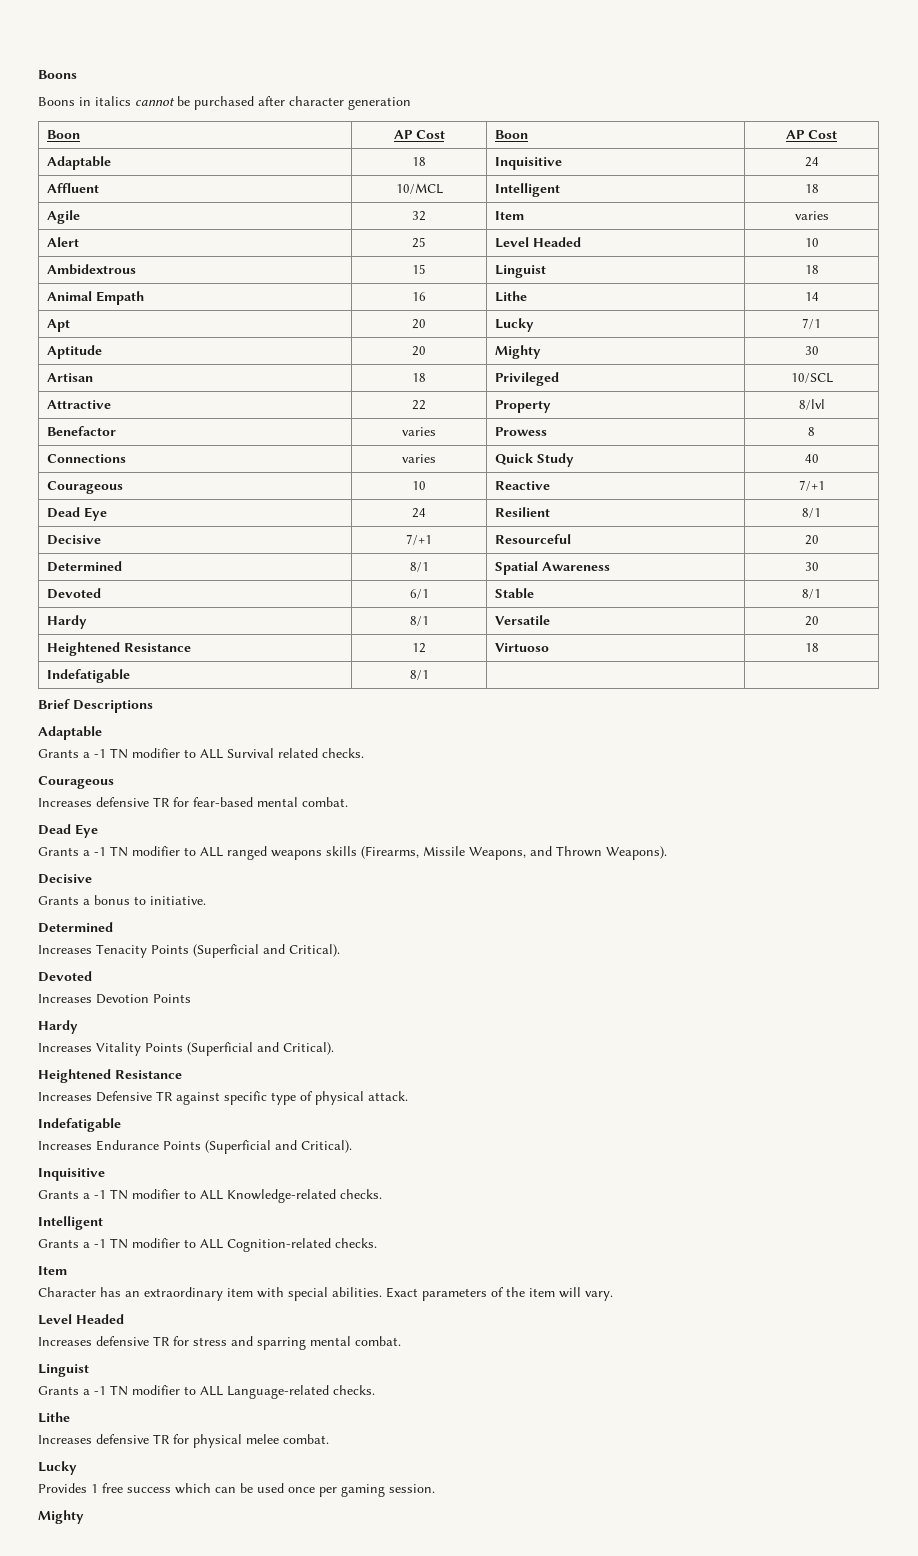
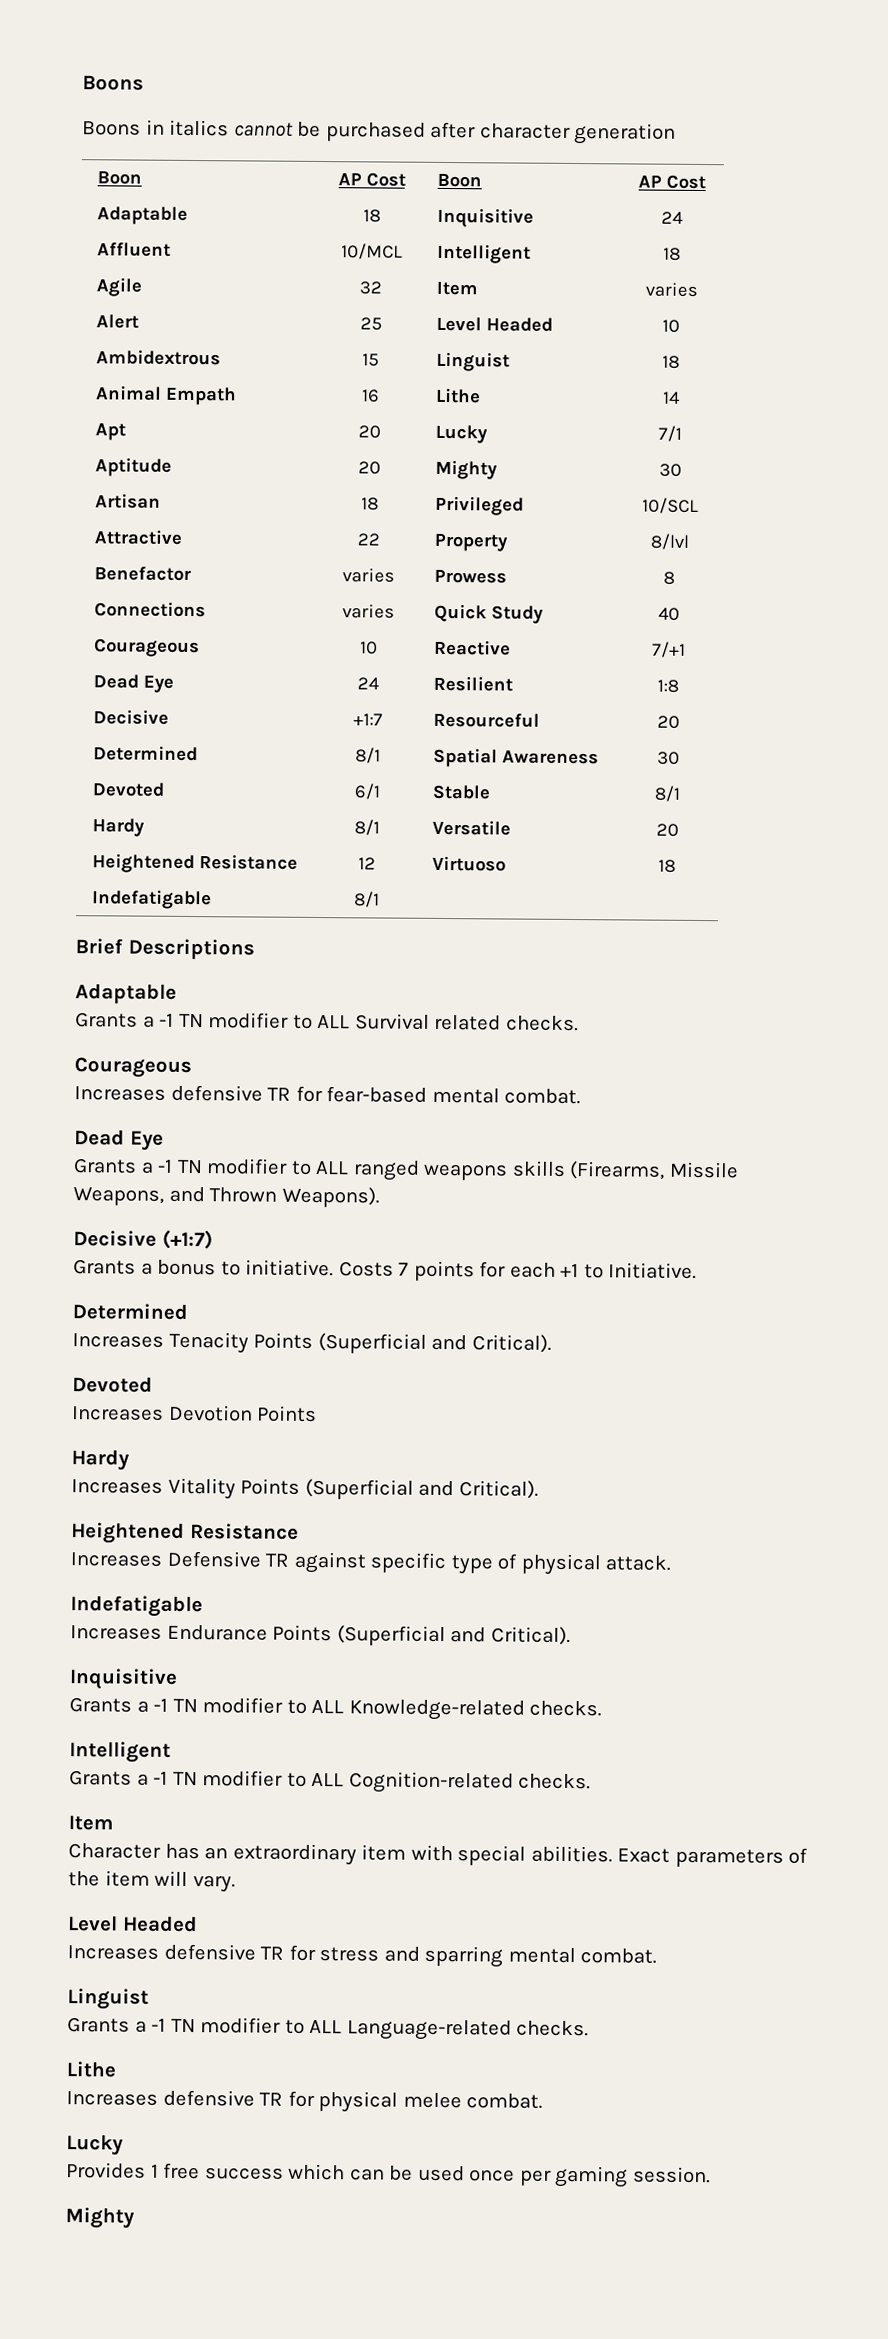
- Dead Eye | 24 | Resilient | 8/1
+ Dead Eye | 24 | Resilient | 1:8
- Decisive | 7/+1 | Resourceful | 20
+ Decisive | +1:7 | Resourceful | 20
  Grants a -1 TN modifier to ALL ranged weapons skills (Firearms, Missile Weapons, and Thrown Weapons).
- Decisive
+ Decisive (+1:7)
+ Costs 7 points for each +1 to Initiative.

